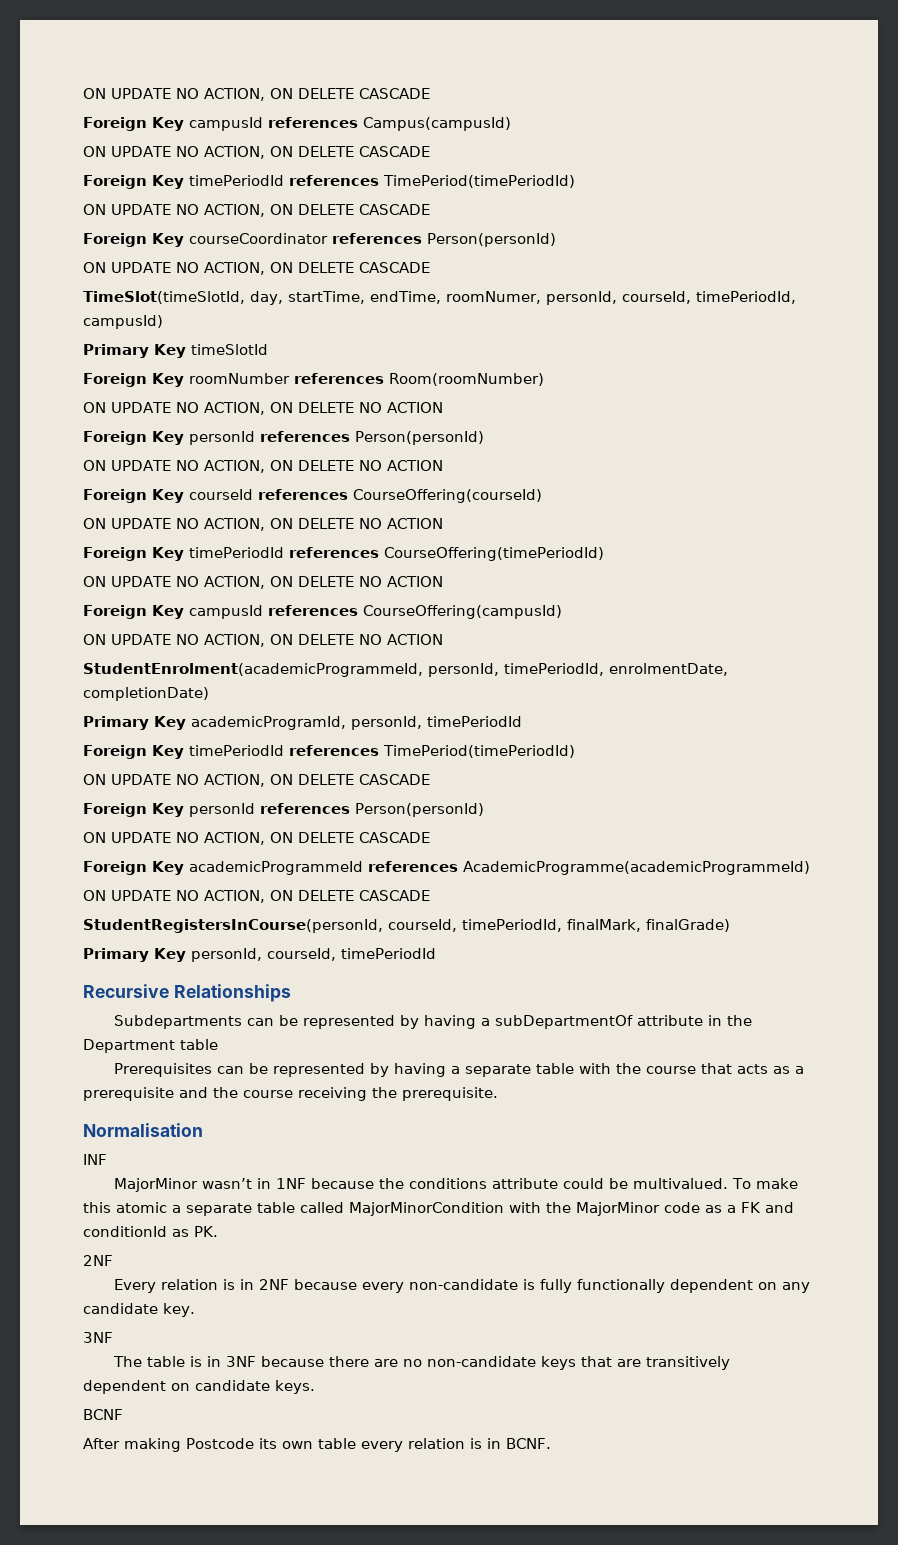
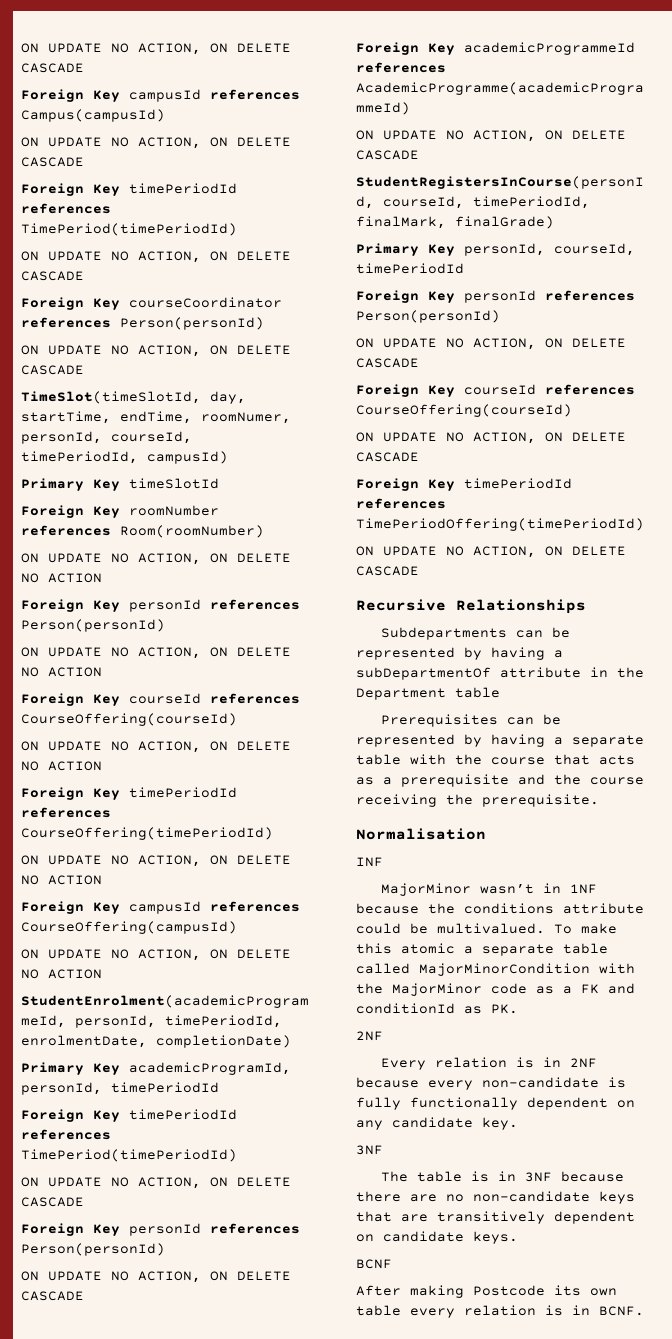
  Primary Key personId, courseId, timePeriodId
+ Foreign Key personId references Person(personId)
+ ON UPDATE NO ACTION, ON DELETE CASCADE
+ Foreign Key courseId references CourseOffering(courseId)
+ ON UPDATE NO ACTION, ON DELETE CASCADE
+ Foreign Key timePeriodId references TimePeriodOffering(timePeriodId)
+ ON UPDATE NO ACTION, ON DELETE CASCADE

